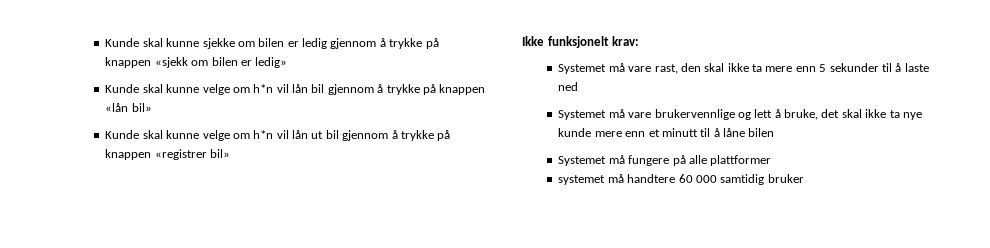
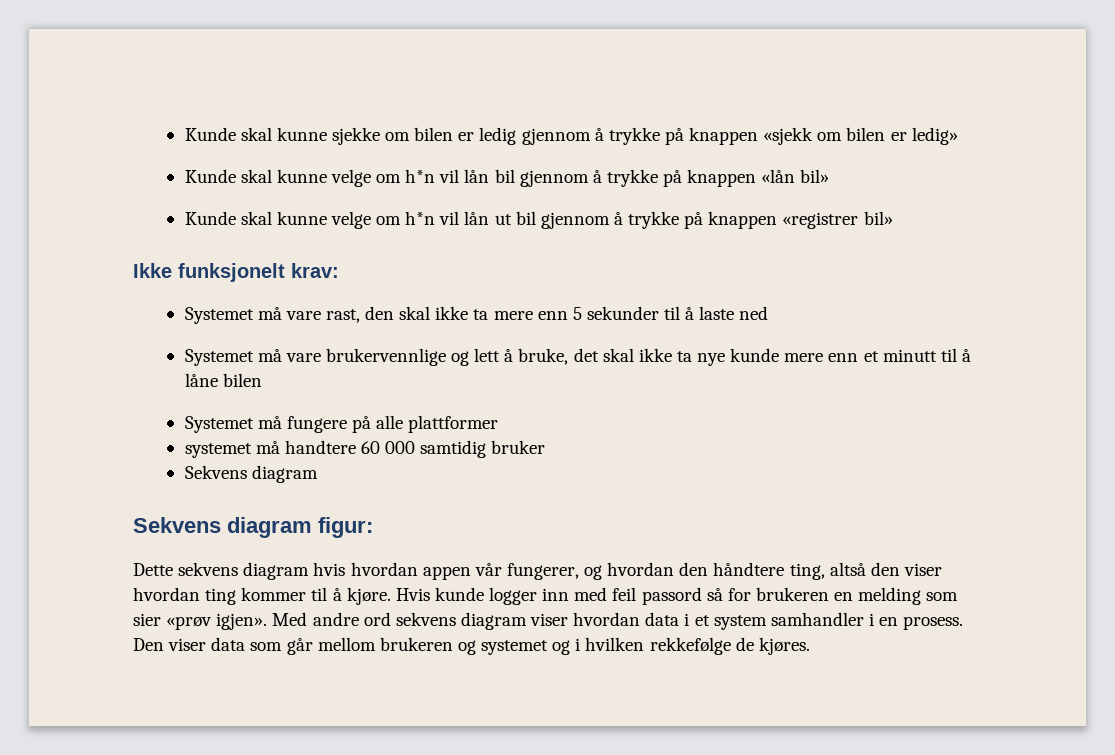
  systemet må handtere 60 000 samtidig bruker
+ Sekvens diagram
+ Sekvens diagram figur:
+ Dette sekvens diagram hvis hvordan appen vår fungerer, og hvordan den håndtere ting, altså den viser hvordan ting kommer til å kjøre. Hvis kunde logger inn med feil passord så for brukeren en melding som sier «prøv igjen». Med andre ord sekvens diagram viser hvordan data i et system samhandler i en prosess. Den viser data som går mellom brukeren og systemet og i hvilken rekkefølge de kjøres.

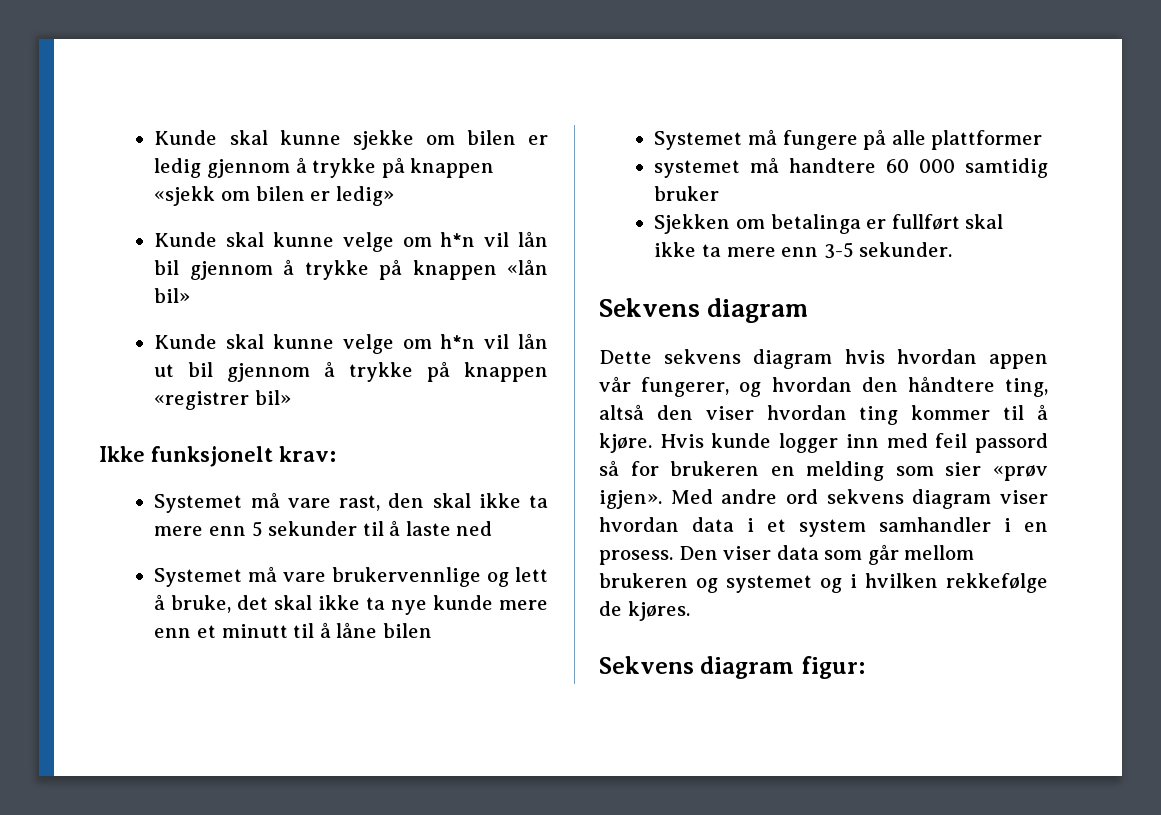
  systemet må handtere 60 000 samtidig bruker
+ Sjekken om betalinga er fullført skal ikke ta mere enn 3-5 sekunder.
  Sekvens diagram
- Sekvens diagram figur:
+ Sekvens diagram figur:

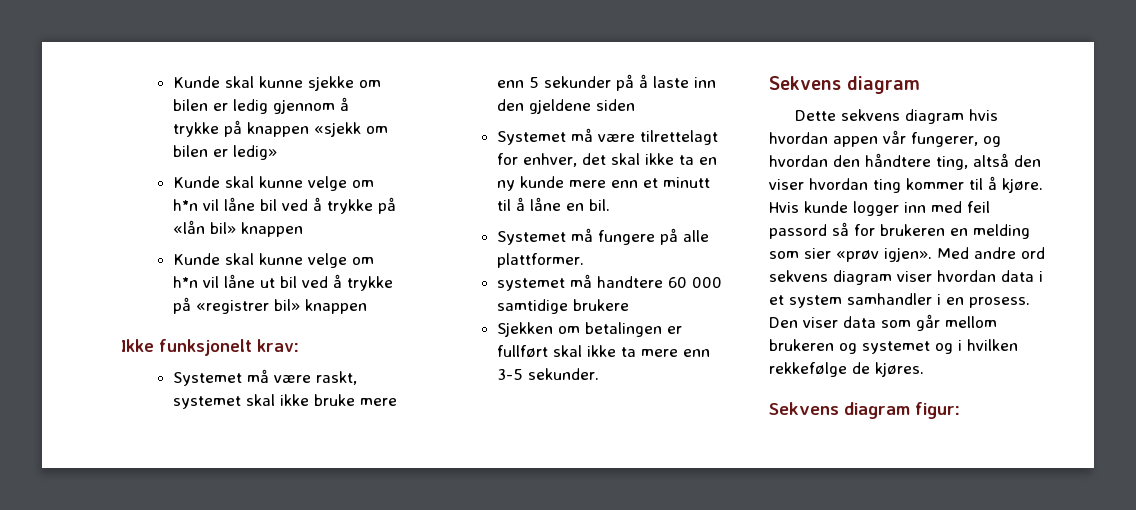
- Kunde skal kunne velge om h*n vil lån bil gjennom å trykke på knappen «lån bil»
- Kunde skal kunne velge om h*n vil lån ut bil gjennom å trykke på knappen «registrer bil»
+ Kunde skal kunne velge om h*n vil låne bil ved å trykke på «lån bil» knappen
+ Kunde skal kunne velge om h*n vil låne ut bil ved å trykke på «registrer bil» knappen
- Systemet må vare rast, den skal ikke ta mere enn 5 sekunder til å laste ned
- Systemet må vare brukervennlige og lett å bruke, det skal ikke ta nye kunde mere enn et minutt til å låne bilen
+ Systemet må være raskt, systemet skal ikke bruke mere enn 5 sekunder på å laste inn den gjeldene siden
+ Systemet må være tilrettelagt for enhver, det skal ikke ta en ny kunde mere enn et minutt til å låne en bil.
- Systemet må fungere på alle plattformer
+ Systemet må fungere på alle plattformer.
- systemet må handtere 60 000 samtidig bruker
+ systemet må handtere 60 000 samtidige brukere
- Sjekken om betalinga er fullført skal ikke ta mere enn 3-5 sekunder.
+ Sjekken om betalingen er fullført skal ikke ta mere enn 3-5 sekunder.

